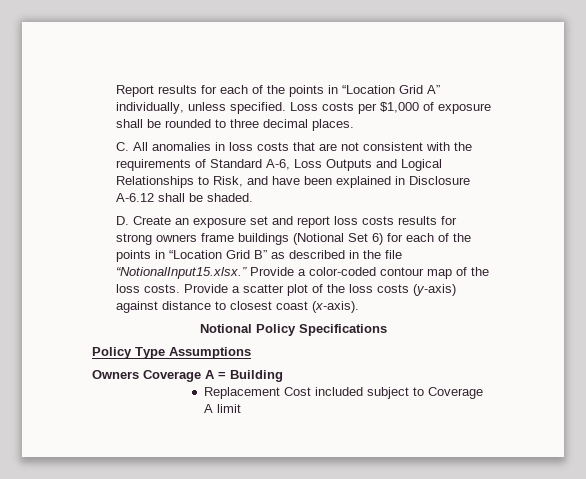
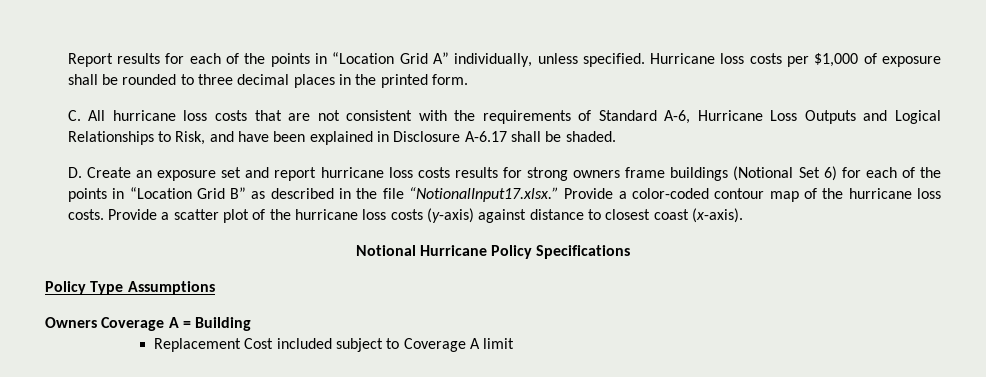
- Loss costs per $1,000 of exposure shall be rounded to three decimal places.
+ Hurricane loss costs per $1,000 of exposure shall be rounded to three decimal places in the printed form.
- C. All anomalies in loss costs that are not consistent with the requirements of Standard A-6, Loss Outputs and Logical Relationships to Risk, and have been explained in Disclosure A-6.12 shall be shaded.
+ C. All hurricane loss costs that are not consistent with the requirements of Standard A-6, Hurricane Loss Outputs and Logical Relationships to Risk, and have been explained in Disclosure A-6.17 shall be shaded.
- D. Create an exposure set and report loss costs results for strong owners frame buildings (Notional Set 6) for each of the points in “Location Grid B” as described in the file “NotionalInput15.xlsx.” Provide a color-coded contour map of the loss costs.
+ D. Create an exposure set and report hurricane loss costs results for strong owners frame buildings (Notional Set 6) for each of the points in “Location Grid B” as described in the file “NotionalInput17.xlsx.” Provide a color-coded contour map of the hurricane loss costs.
- Provide a scatter plot of the loss costs (y-axis) against distance to closest coast (x-axis).
+ Provide a scatter plot of the hurricane loss costs (y-axis) against distance to closest coast (x-axis).
- Notional Policy Specifications
+ Notional Hurricane Policy Specifications

